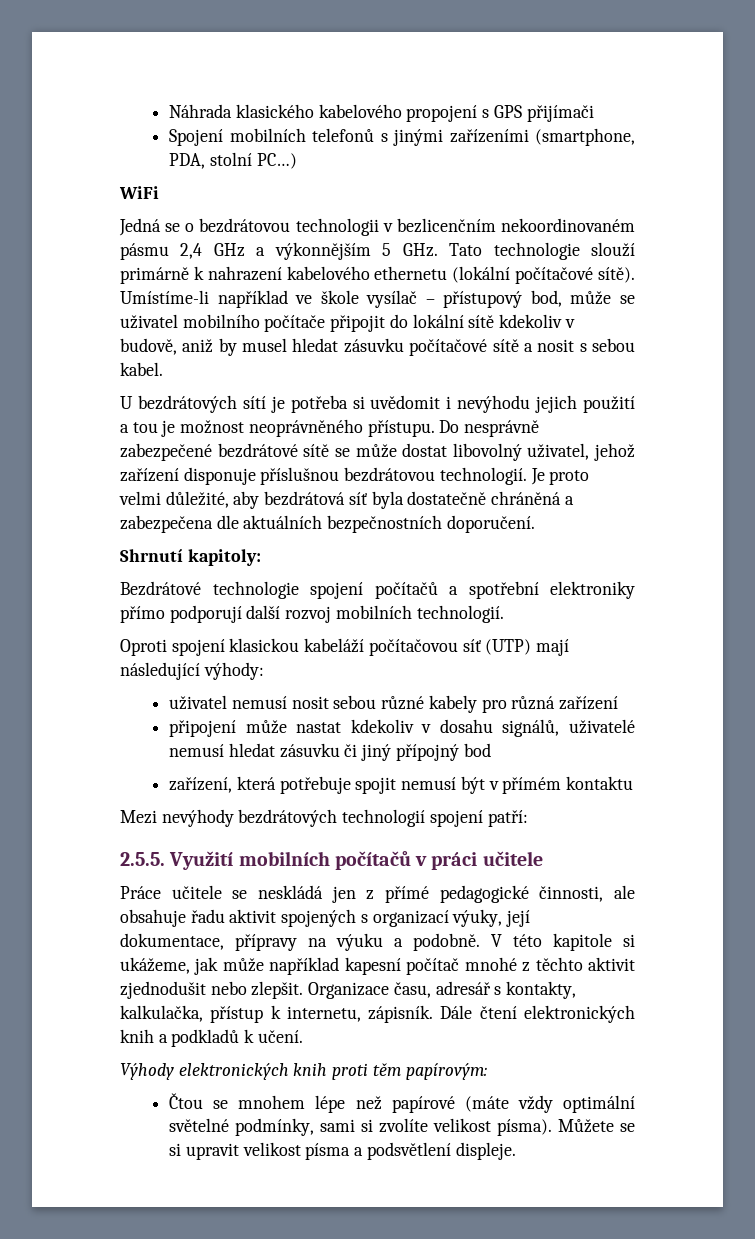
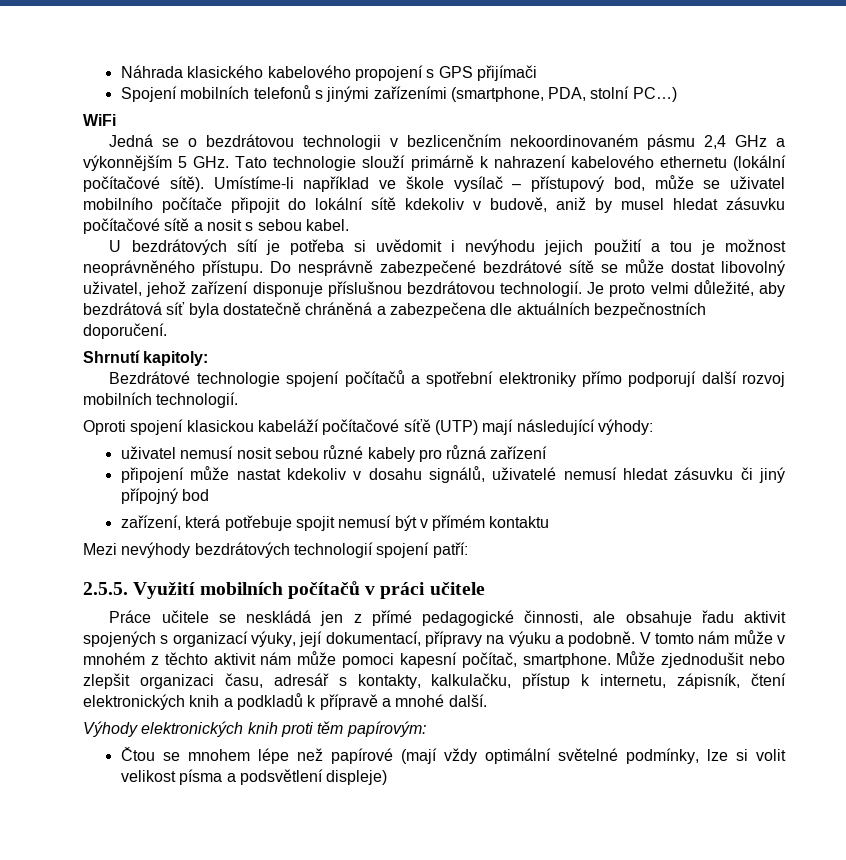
- Oproti spojení klasickou kabeláží počítačovou síť (UTP) mají následující výhody:
+ Oproti spojení klasickou kabeláží počítačové síťě (UTP) mají následující výhody:
- Práce učitele se neskládá jen z přímé pedagogické činnosti, ale obsahuje řadu aktivit spojených s organizací výuky, její dokumentace, přípravy na výuku a podobně.
+ Práce učitele se neskládá jen z přímé pedagogické činnosti, ale obsahuje řadu aktivit spojených s organizací výuky, její dokumentací, přípravy na výuku a podobně.
- V této kapitole si ukážeme, jak může například kapesní počítač mnohé z těchto aktivit zjednodušit nebo zlepšit. Organizace času, adresář s kontakty, kalkulačka, přístup k internetu, zápisník. Dále čtení elektronických knih a podkladů k učení.
+ V tomto nám může v mnohém z těchto aktivit nám může pomoci kapesní počítač, smartphone. Může zjednodušit nebo zlepšit organizaci času, adresář s kontakty, kalkulačku, přístup k internetu, zápisník, čtení elektronických knih a podkladů k přípravě a mnohé další.
- Čtou se mnohem lépe než papírové (máte vždy optimální světelné podmínky, sami si zvolíte velikost písma). Můžete se si upravit velikost písma a podsvětlení displeje.
+ Čtou se mnohem lépe než papírové (mají vždy optimální světelné podmínky, lze si volit velikost písma a podsvětlení displeje)

